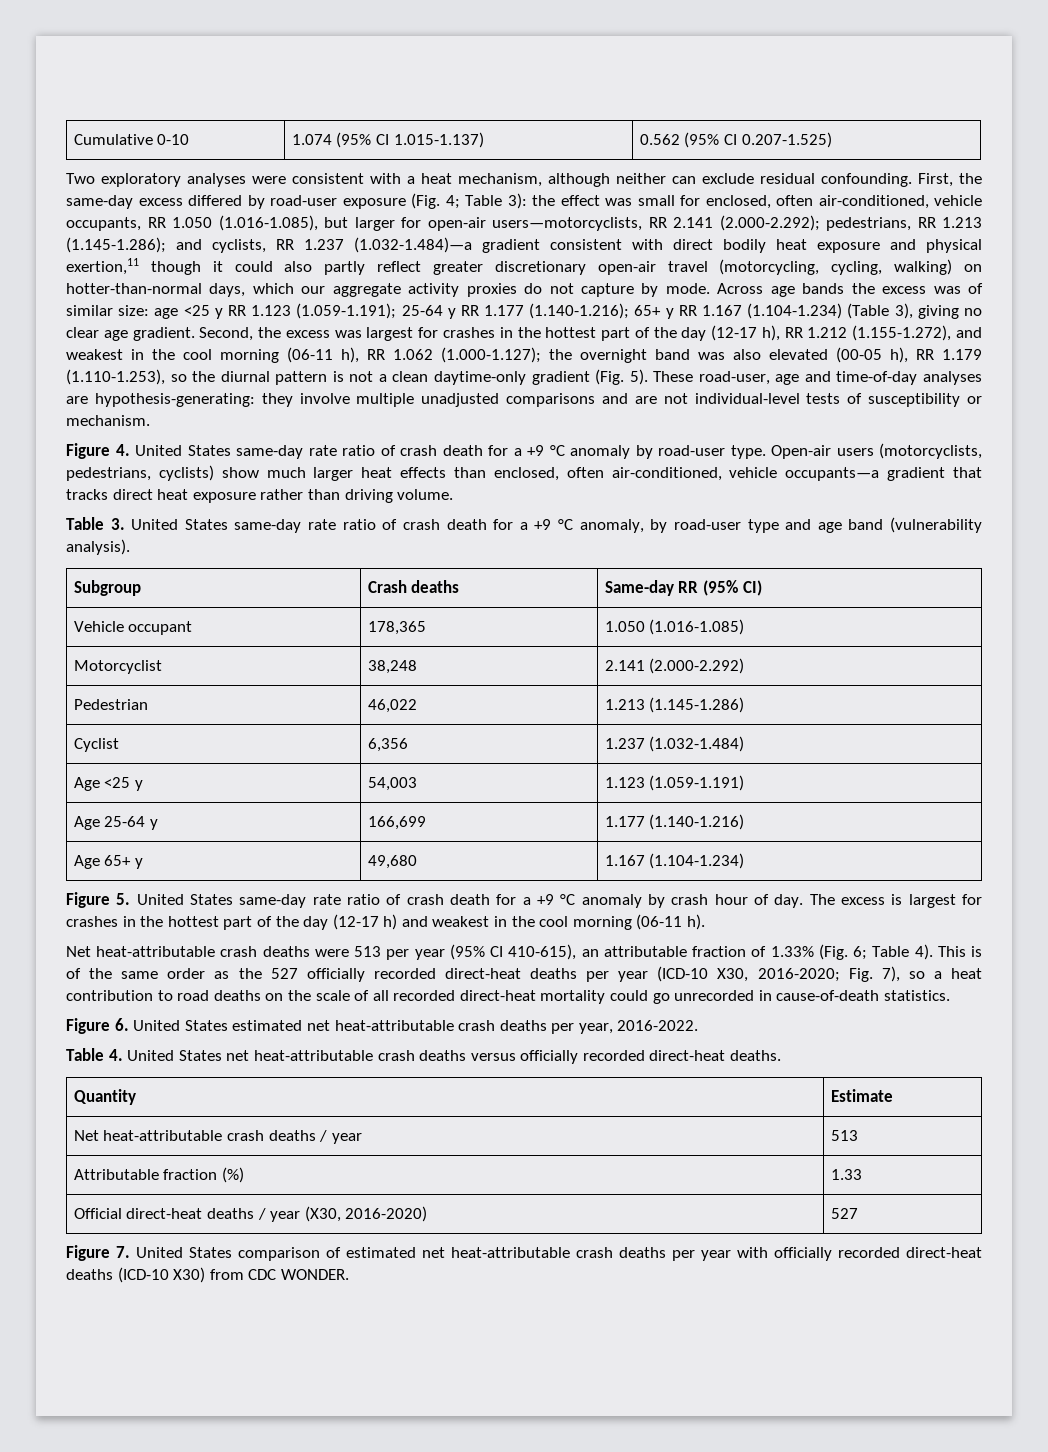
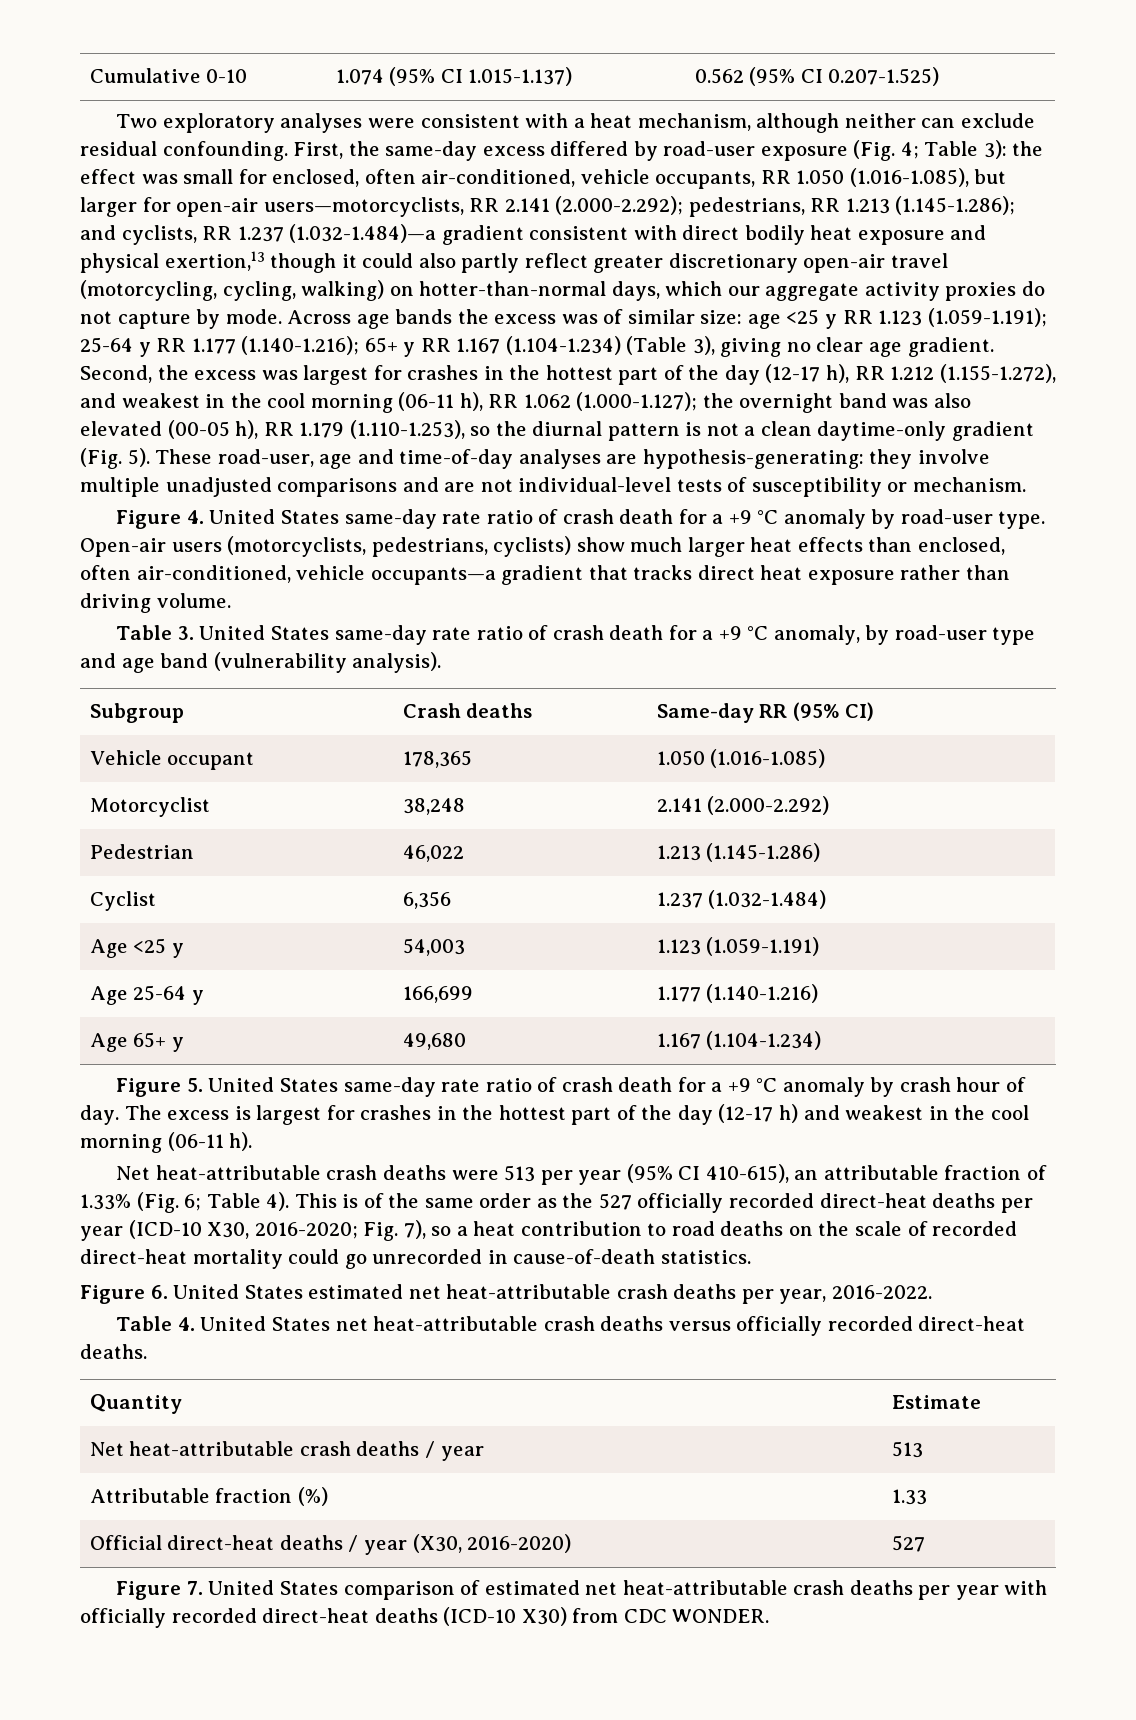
- and cyclists, RR 1.237 (1.032-1.484)—a gradient consistent with direct bodily heat exposure and physical exertion,11 though it could also partly reflect greater discretionary open-air travel (motorcycling, cycling, walking) on hotter-than-normal days, which our aggregate activity proxies do not capture by mode.
+ and cyclists, RR 1.237 (1.032-1.484)—a gradient consistent with direct bodily heat exposure and physical exertion,13 though it could also partly reflect greater discretionary open-air travel (motorcycling, cycling, walking) on hotter-than-normal days, which our aggregate activity proxies do not capture by mode.
- This is of the same order as the 527 officially recorded direct-heat deaths per year (ICD-10 X30, 2016-2020; Fig. 7), so a heat contribution to road deaths on the scale of all recorded direct-heat mortality could go unrecorded in cause-of-death statistics.
+ This is of the same order as the 527 officially recorded direct-heat deaths per year (ICD-10 X30, 2016-2020; Fig. 7), so a heat contribution to road deaths on the scale of recorded direct-heat mortality could go unrecorded in cause-of-death statistics.

